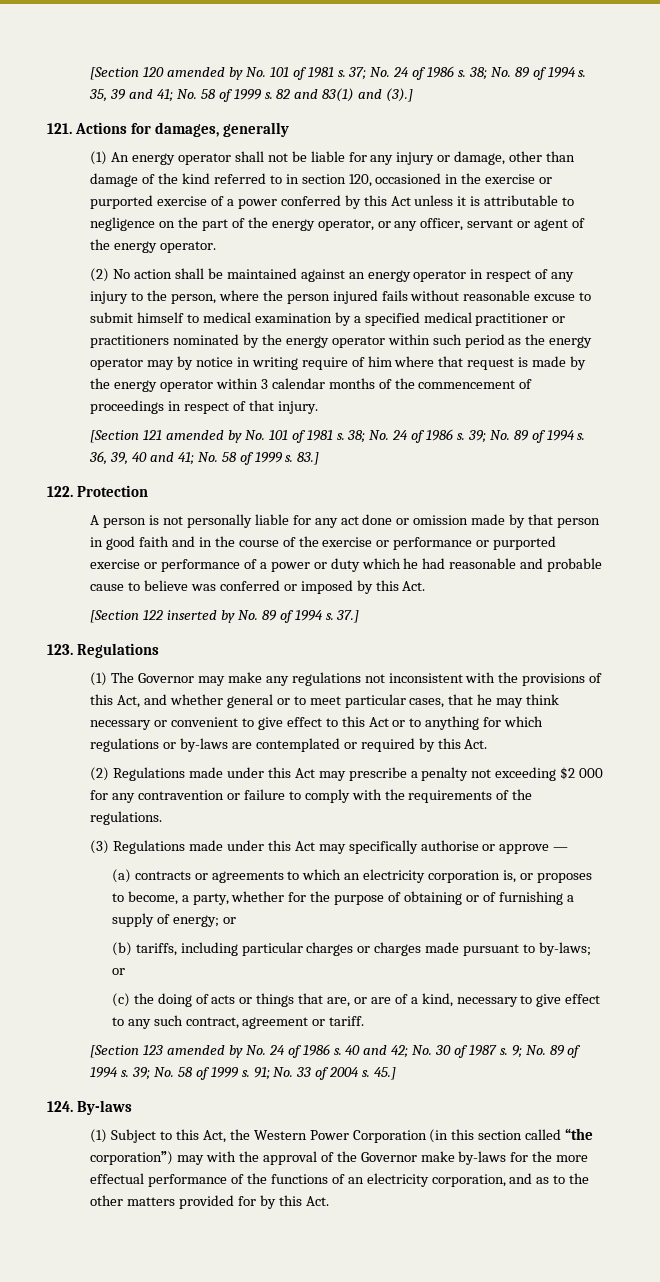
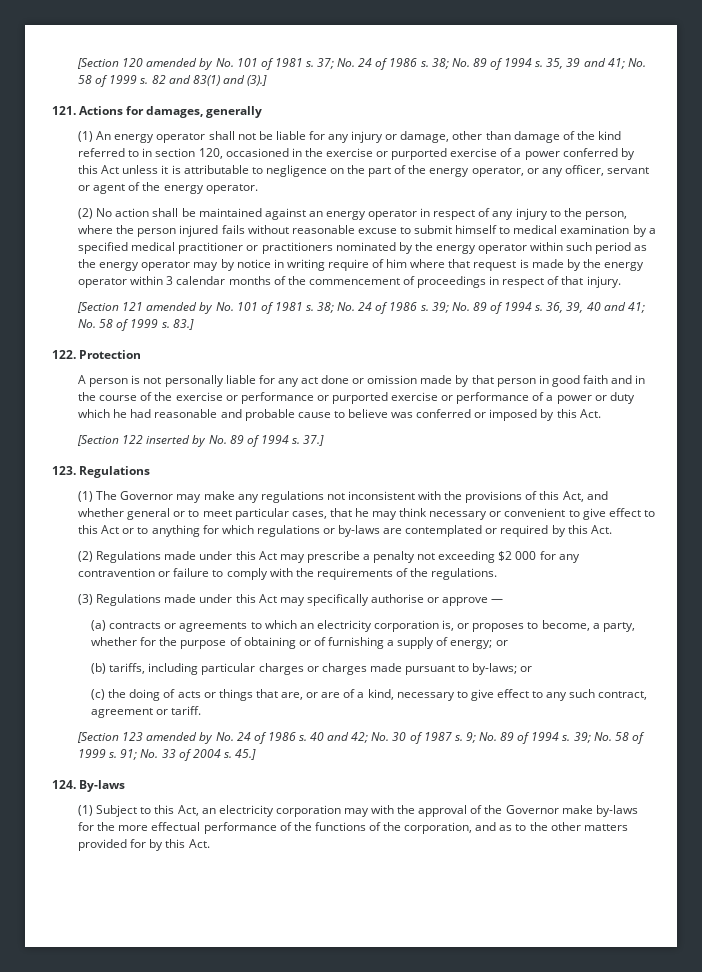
- (1) Subject to this Act, the Western Power Corporation (in this section called “the corporation”) may with the approval of the Governor make by-laws for the more effectual performance of the functions of an electricity corporation, and as to the other matters provided for by this Act.
+ (1) Subject to this Act, an electricity corporation may with the approval of the Governor make by-laws for the more effectual performance of the functions of the corporation, and as to the other matters provided for by this Act.

